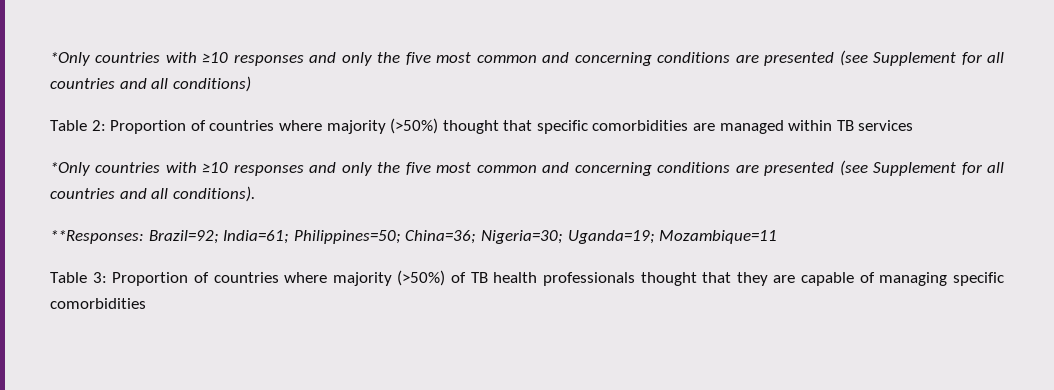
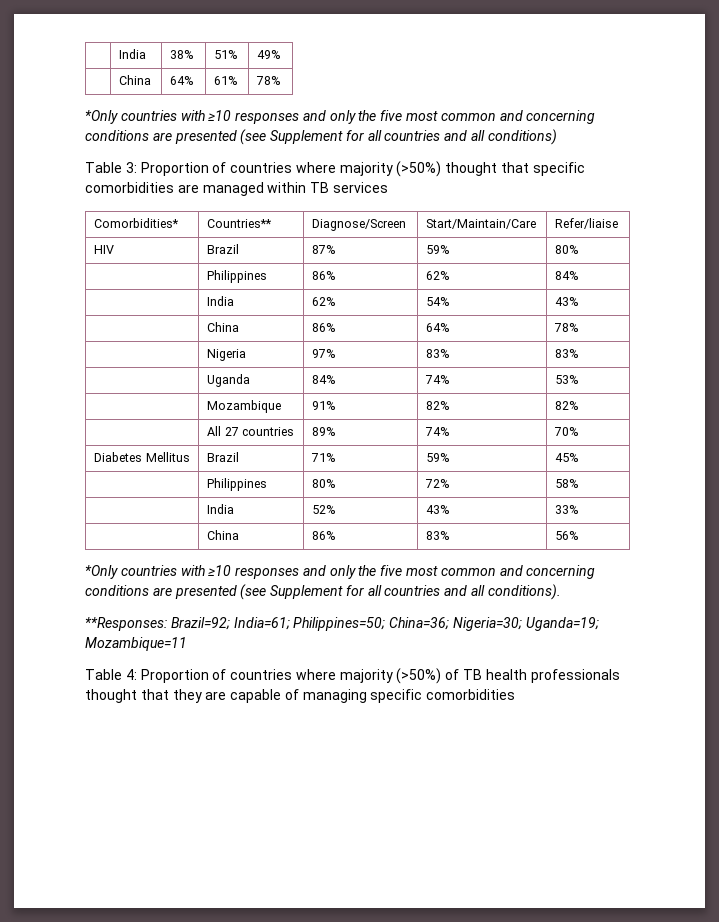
+ | India | 38% | 51% | 49%
+ | China | 64% | 61% | 78%
- Table 2: Proportion of countries where majority (>50%) thought that specific comorbidities are managed within TB services
+ Table 3: Proportion of countries where majority (>50%) thought that specific comorbidities are managed within TB services
+ Comorbidities* | Countries** | Diagnose/Screen | Start/Maintain/Care | Refer/liaise
+ HIV | Brazil | 87% | 59% | 80%
+ | Philippines | 86% | 62% | 84%
+ | India | 62% | 54% | 43%
+ | China | 86% | 64% | 78%
+ | Nigeria | 97% | 83% | 83%
+ | Uganda | 84% | 74% | 53%
+ | Mozambique | 91% | 82% | 82%
+ | All 27 countries | 89% | 74% | 70%
+ Diabetes Mellitus | Brazil | 71% | 59% | 45%
+ | Philippines | 80% | 72% | 58%
+ | India | 52% | 43% | 33%
+ | China | 86% | 83% | 56%
- Table 3: Proportion of countries where majority (>50%) of TB health professionals thought that they are capable of managing specific comorbidities
+ Table 4: Proportion of countries where majority (>50%) of TB health professionals thought that they are capable of managing specific comorbidities

